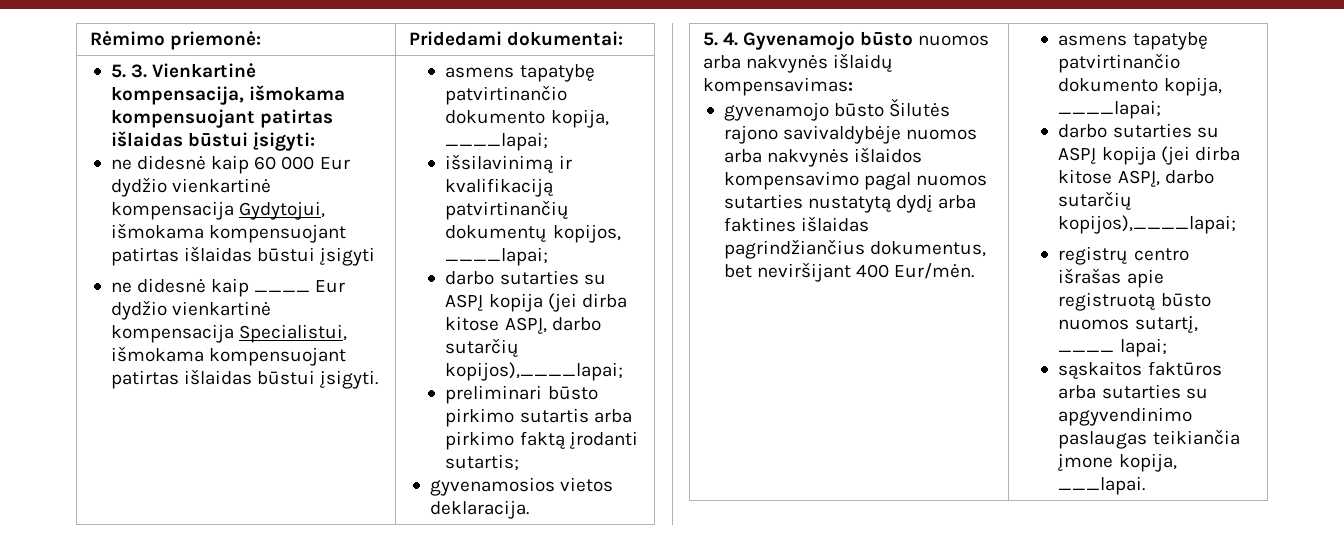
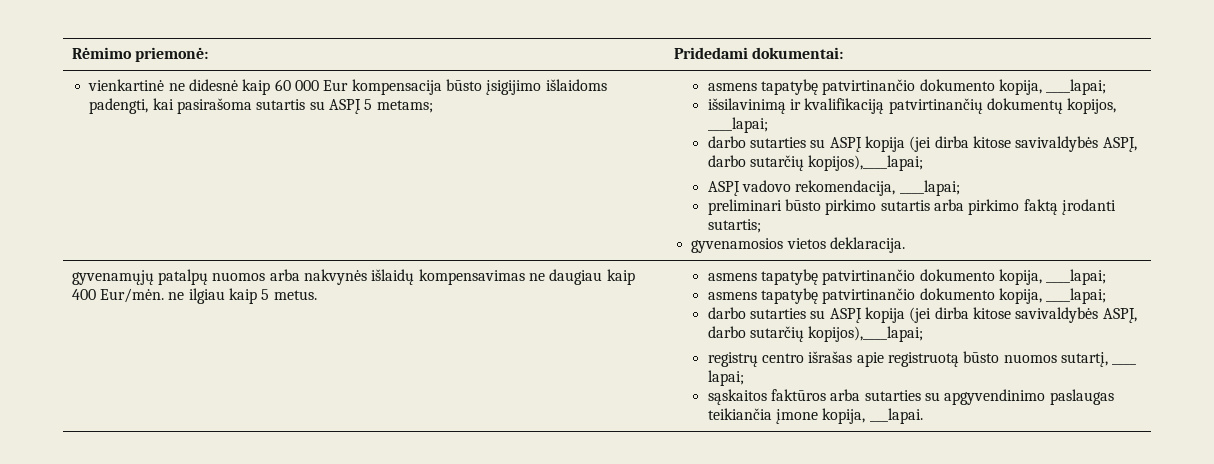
- 5. 3. Vienkartinė kompensacija, išmokama kompensuojant patirtas išlaidas būstui įsigyti:
- ne didesnė kaip 60 000 Eur dydžio vienkartinė kompensacija Gydytojui, išmokama kompensuojant patirtas išlaidas būstui įsigyti
- ne didesnė kaip ____ Eur dydžio vienkartinė kompensacija Specialistui, išmokama kompensuojant patirtas išlaidas būstui įsigyti.
+ vienkartinė ne didesnė kaip 60 000 Eur kompensacija būsto įsigijimo išlaidoms padengti, kai pasirašoma sutartis su ASPĮ 5 metams;
  išsilavinimą ir kvalifikaciją patvirtinančių dokumentų kopijos, ____lapai;
- darbo sutarties su ASPĮ kopija (jei dirba kitose ASPĮ, darbo sutarčių kopijos),____lapai;
+ darbo sutarties su ASPĮ kopija (jei dirba kitose savivaldybės ASPĮ, darbo sutarčių kopijos),____lapai;
+ ASPĮ vadovo rekomendacija, ____lapai;
- 5. 4. Gyvenamojo būsto nuomos arba nakvynės išlaidų kompensavimas:
- gyvenamojo būsto Šilutės rajono savivaldybėje nuomos arba nakvynės išlaidos kompensavimo pagal nuomos sutarties nustatytą dydį arba faktines išlaidas pagrindžiančius dokumentus, bet neviršijant 400 Eur/mėn. | asmens tapatybę patvirtinančio dokumento kopija, ____lapai;
- darbo sutarties su ASPĮ kopija (jei dirba kitose ASPĮ, darbo sutarčių kopijos),____lapai;
+ gyvenamųjų patalpų nuomos arba nakvynės išlaidų kompensavimas ne daugiau kaip 400 Eur/mėn. ne ilgiau kaip 5 metus. | asmens tapatybę patvirtinančio dokumento kopija, ____lapai;
+ asmens tapatybę patvirtinančio dokumento kopija, ____lapai;
+ darbo sutarties su ASPĮ kopija (jei dirba kitose savivaldybės ASPĮ, darbo sutarčių kopijos),____lapai;

